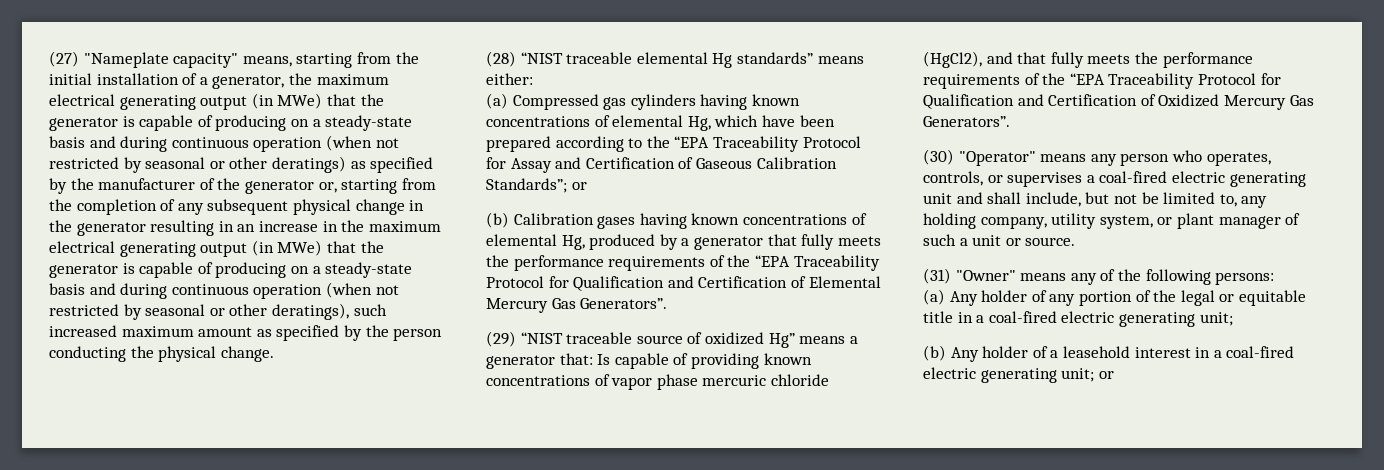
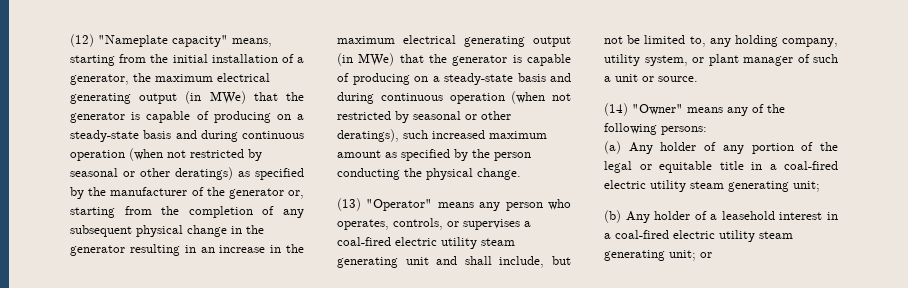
- (27) "Nameplate capacity" means, starting from the initial installation of a generator, the maximum electrical generating output (in MWe) that the generator is capable of producing on a steady-state basis and during continuous operation (when not restricted by seasonal or other deratings) as specified by the manufacturer of the generator or, starting from the completion of any subsequent physical change in the generator resulting in an increase in the maximum electrical generating output (in MWe) that the generator is capable of producing on a steady-state basis and during continuous operation (when not restricted by seasonal or other deratings), such increased maximum amount as specified by the person conducting the physical change.
+ (12) "Nameplate capacity" means, starting from the initial installation of a generator, the maximum electrical generating output (in MWe) that the generator is capable of producing on a steady-state basis and during continuous operation (when not restricted by seasonal or other deratings) as specified by the manufacturer of the generator or, starting from the completion of any subsequent physical change in the generator resulting in an increase in the maximum electrical generating output (in MWe) that the generator is capable of producing on a steady-state basis and during continuous operation (when not restricted by seasonal or other deratings), such increased maximum amount as specified by the person conducting the physical change.
- (28) “NIST traceable elemental Hg standards” means either:
- (a) Compressed gas cylinders having known concentrations of elemental Hg, which have been prepared according to the “EPA Traceability Protocol for Assay and Certification of Gaseous Calibration Standards”; or
- (b) Calibration gases having known concentrations of elemental Hg, produced by a generator that fully meets the performance requirements of the “EPA Traceability Protocol for Qualification and Certification of Elemental Mercury Gas Generators”.
- (29) “NIST traceable source of oxidized Hg” means a generator that: Is capable of providing known concentrations of vapor phase mercuric chloride (HgCl2), and that fully meets the performance requirements of the “EPA Traceability Protocol for Qualification and Certification of Oxidized Mercury Gas Generators”.
- (30) "Operator" means any person who operates, controls, or supervises a coal-fired electric generating unit and shall include, but not be limited to, any holding company, utility system, or plant manager of such a unit or source.
+ (13) "Operator" means any person who operates, controls, or supervises a coal-fired electric utility steam generating unit and shall include, but not be limited to, any holding company, utility system, or plant manager of such a unit or source.
- (31) "Owner" means any of the following persons:
+ (14) "Owner" means any of the following persons:
- (a) Any holder of any portion of the legal or equitable title in a coal-fired electric generating unit;
+ (a) Any holder of any portion of the legal or equitable title in a coal-fired electric utility steam generating unit;
- (b) Any holder of a leasehold interest in a coal-fired electric generating unit; or
+ (b) Any holder of a leasehold interest in a coal-fired electric utility steam generating unit; or

